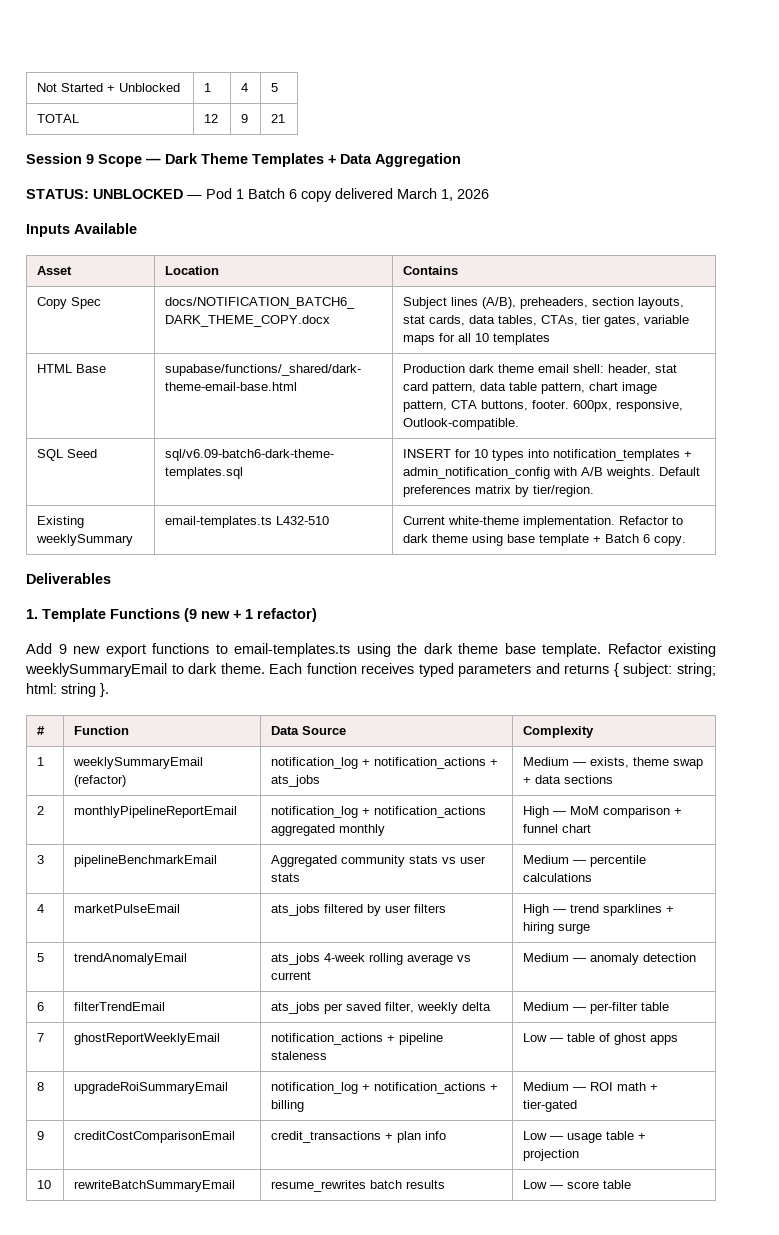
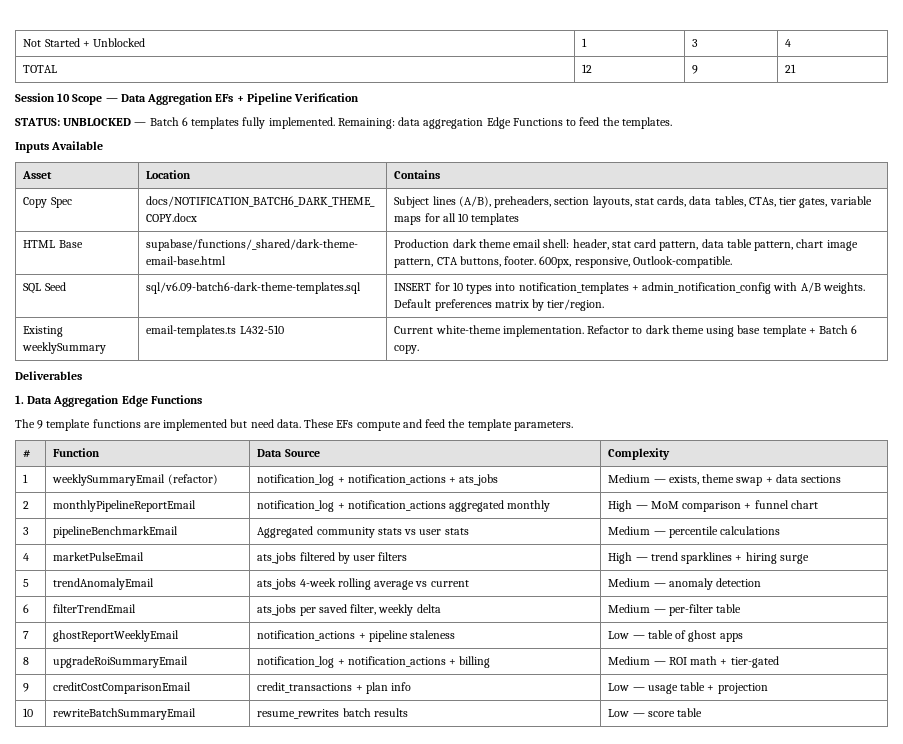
- Not Started + Unblocked | 1 | 4 | 5
+ Not Started + Unblocked | 1 | 3 | 4
- Session 9 Scope — Dark Theme Templates + Data Aggregation
- STATUS: UNBLOCKED — Pod 1 Batch 6 copy delivered March 1, 2026
+ Session 10 Scope — Data Aggregation EFs + Pipeline Verification
+ STATUS: UNBLOCKED — Batch 6 templates fully implemented. Remaining: data aggregation Edge Functions to feed the templates.
- 1. Template Functions (9 new + 1 refactor)
- Add 9 new export functions to email-templates.ts using the dark theme base template. Refactor existing weeklySummaryEmail to dark theme. Each function receives typed parameters and returns { subject: string; html: string }.
+ 1. Data Aggregation Edge Functions
+ The 9 template functions are implemented but need data. These EFs compute and feed the template parameters.

